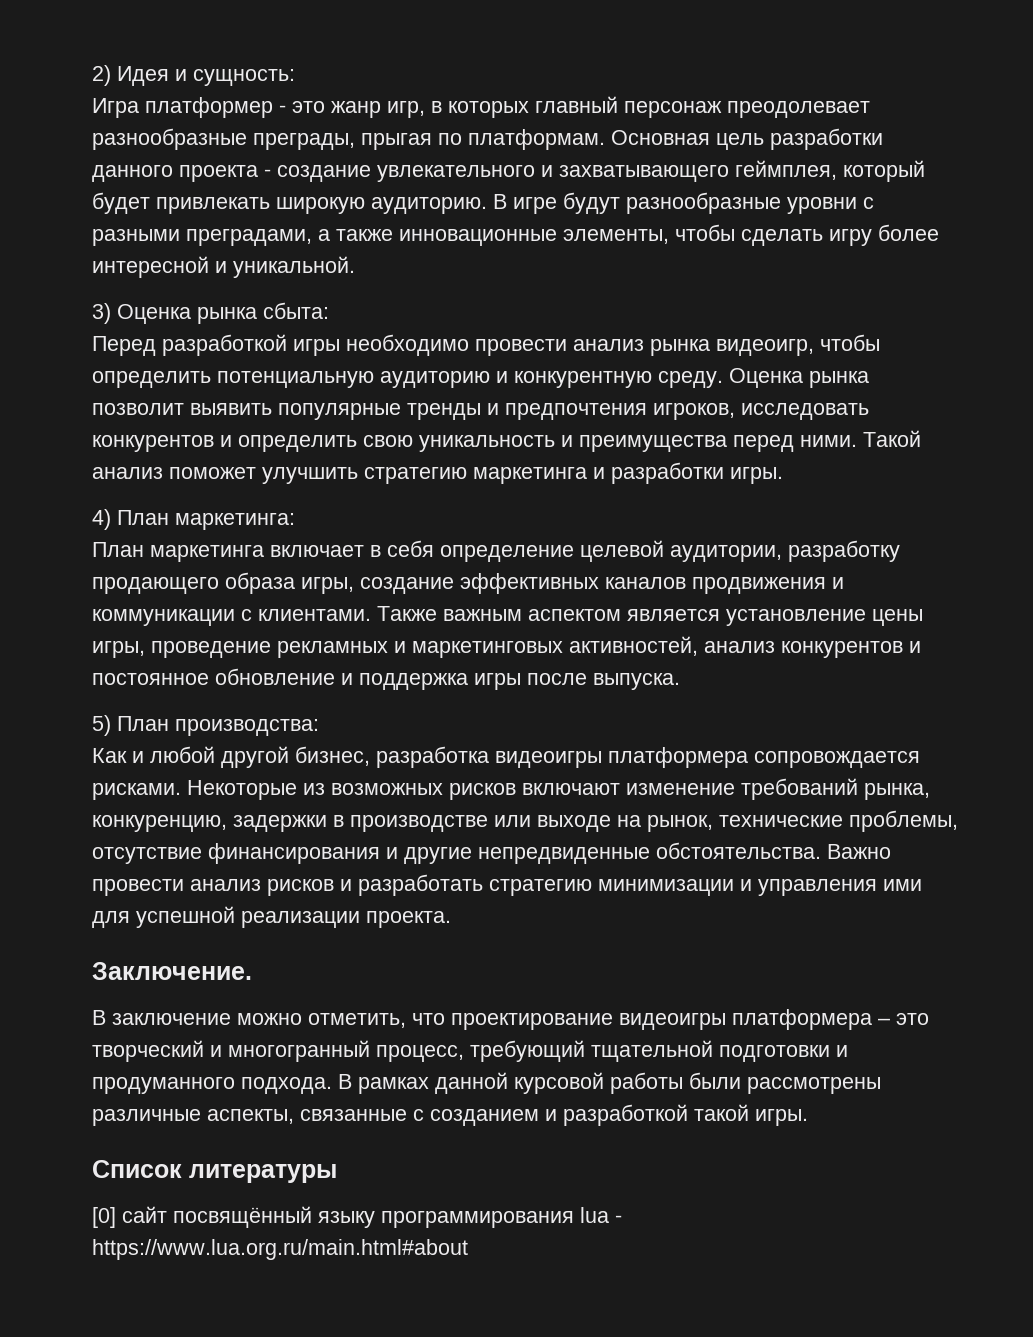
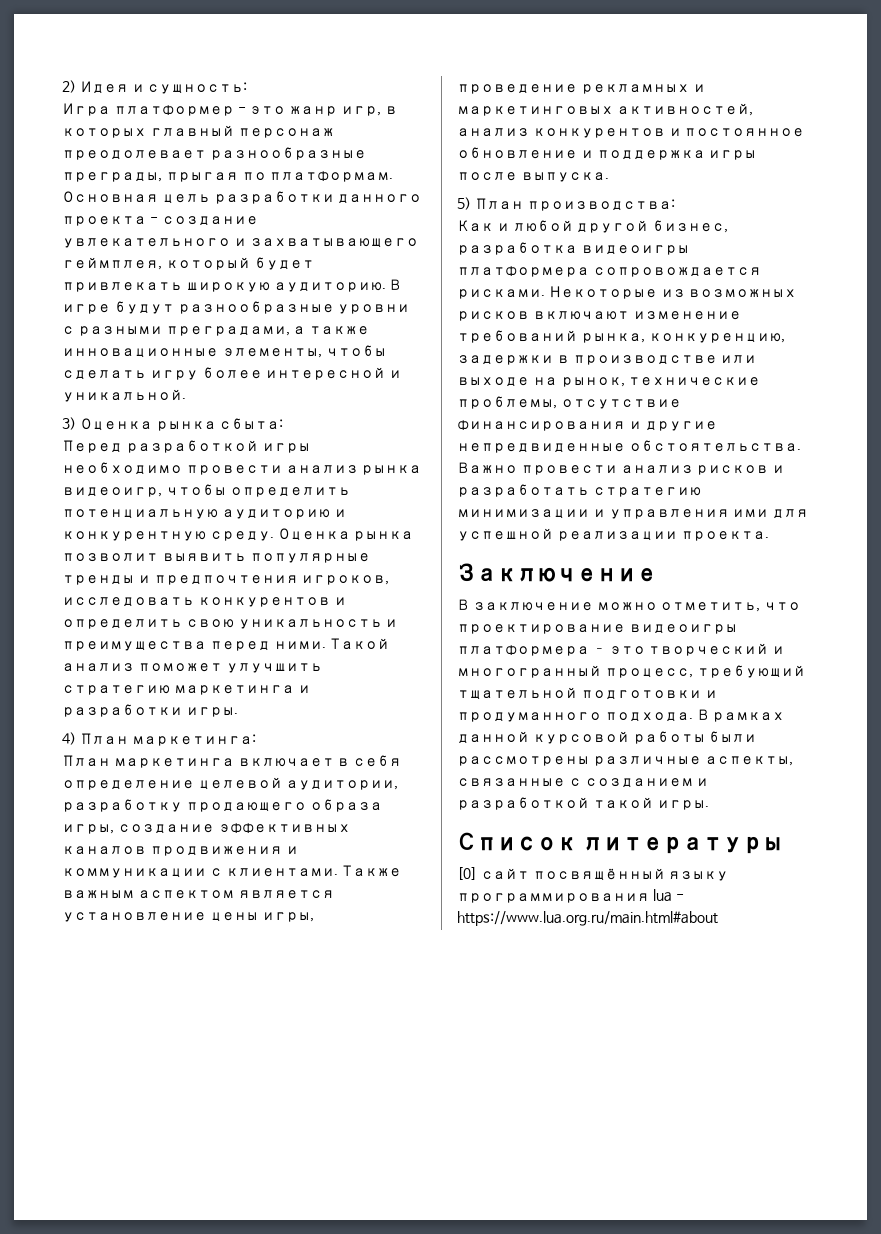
- Заключение.
+ Заключение

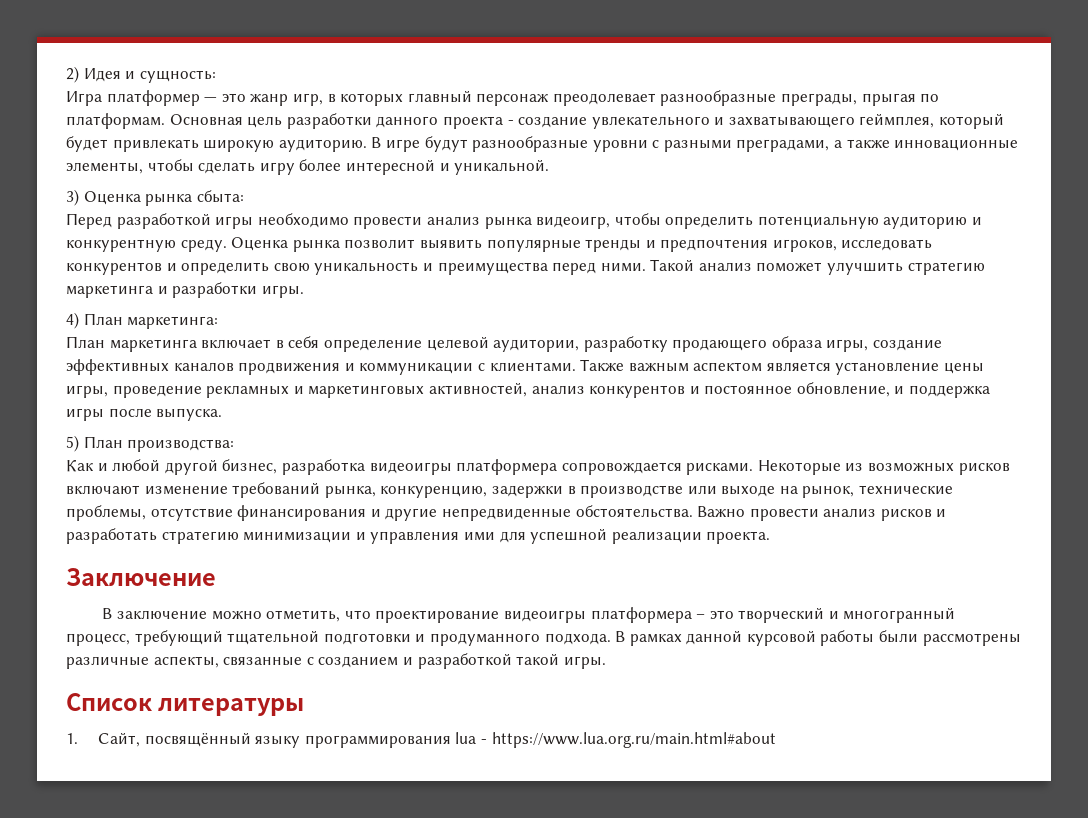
- Игра платформер - это жанр игр, в которых главный персонаж преодолевает разнообразные преграды, прыгая по платформам.
+ Игра платформер — это жанр игр, в которых главный персонаж преодолевает разнообразные преграды, прыгая по платформам.
- Также важным аспектом является установление цены игры, проведение рекламных и маркетинговых активностей, анализ конкурентов и постоянное обновление и поддержка игры после выпуска.
+ Также важным аспектом является установление цены игры, проведение рекламных и маркетинговых активностей, анализ конкурентов и постоянное обновление, и поддержка игры после выпуска.
- [0] сайт посвящённый языку программирования lua - https://www.lua.org.ru/main.html#about
+ 1. Сайт, посвящённый языку программирования lua - https://www.lua.org.ru/main.html#about

